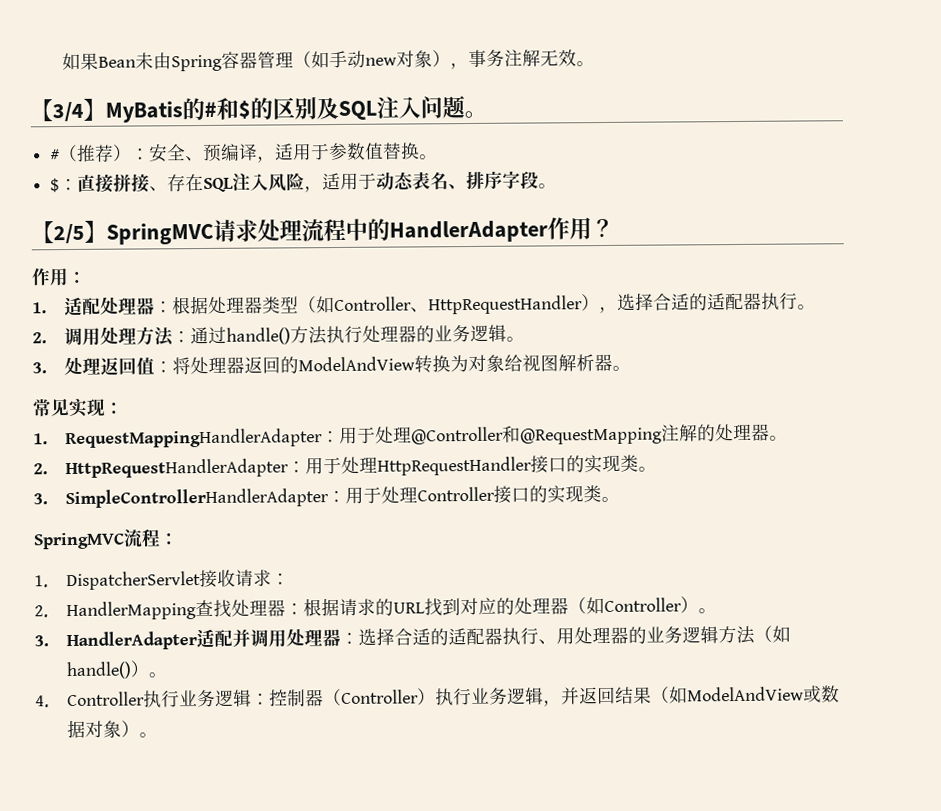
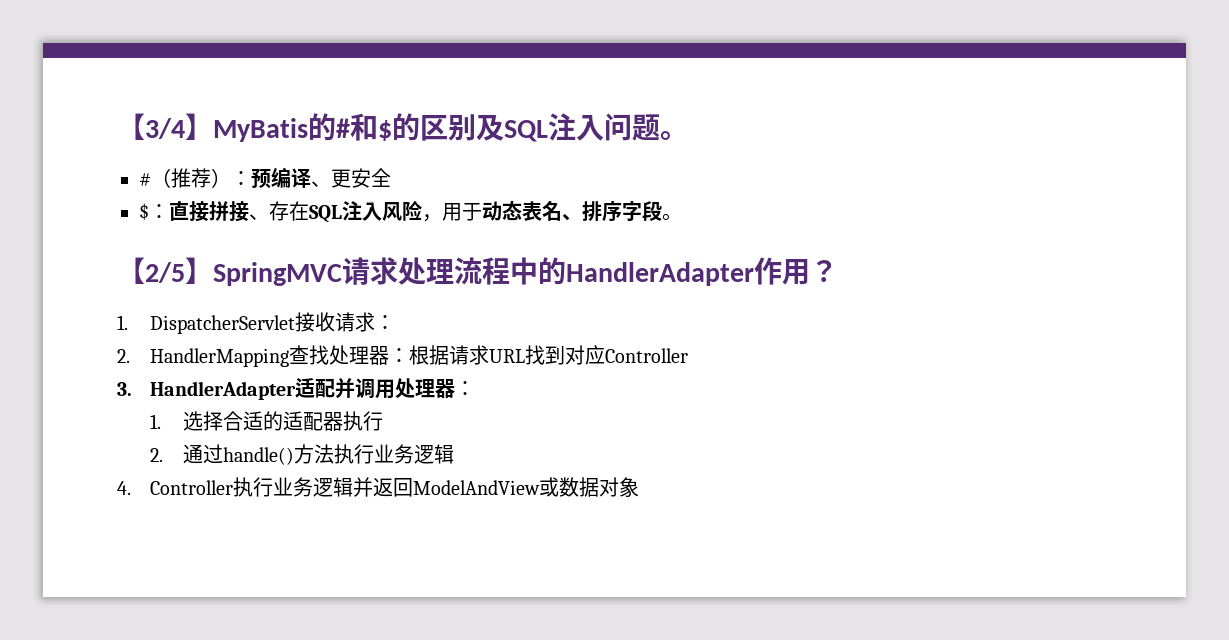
- 如果Bean未由Spring容器管理（如手动new对象），事务注解无效。
- #（推荐）：安全、预编译，适用于参数值替换。
+ #（推荐）：预编译、更安全
- $：直接拼接、存在SQL注入风险，适用于动态表名、排序字段。
+ $：直接拼接、存在SQL注入风险，用于动态表名、排序字段。
- 作用：
- 1.适配处理器：根据处理器类型（如Controller、HttpRequestHandler），选择合适的适配器执行。
- 2.调用处理方法：通过handle()方法执行处理器的业务逻辑。
- 3.处理返回值：将处理器返回的ModelAndView转换为对象给视图解析器。
- 常见实现：
- 1. RequestMappingHandlerAdapter：用于处理@Controller和@RequestMapping注解的处理器。
- 2. HttpRequestHandlerAdapter：用于处理HttpRequestHandler接口的实现类。
- 3. SimpleControllerHandlerAdapter：用于处理Controller接口的实现类。
- SpringMVC流程：
- 2. HandlerMapping查找处理器：根据请求的URL找到对应的处理器（如Controller）。
+ 2. HandlerMapping查找处理器：根据请求URL找到对应Controller
- 3. HandlerAdapter适配并调用处理器：选择合适的适配器执行、用处理器的业务逻辑方法（如handle()）。
+ 3. HandlerAdapter适配并调用处理器：
+ 1.选择合适的适配器执行
+ 2.通过handle()方法执行业务逻辑
- 4. Controller执行业务逻辑：控制器（Controller）执行业务逻辑，并返回结果（如ModelAndView或数据对象）。
+ 4. Controller执行业务逻辑并返回ModelAndView或数据对象

